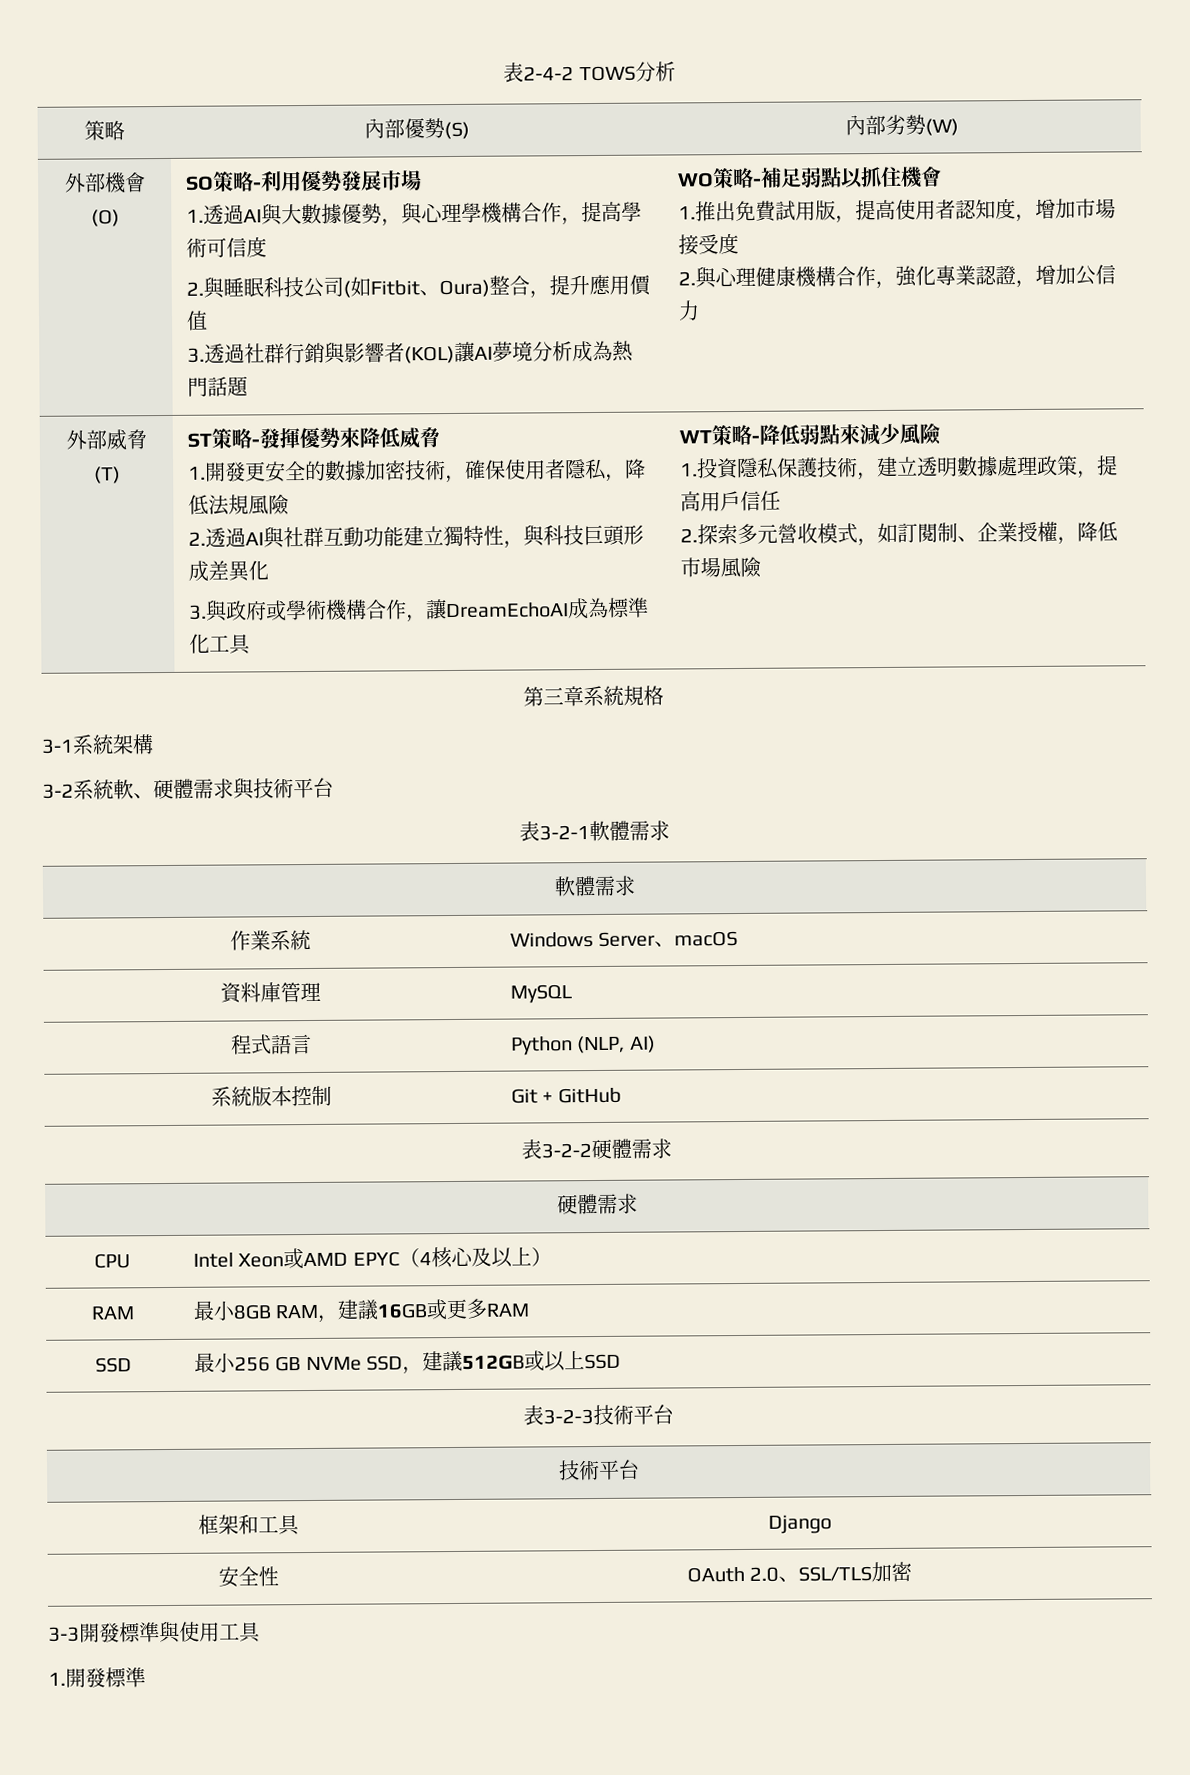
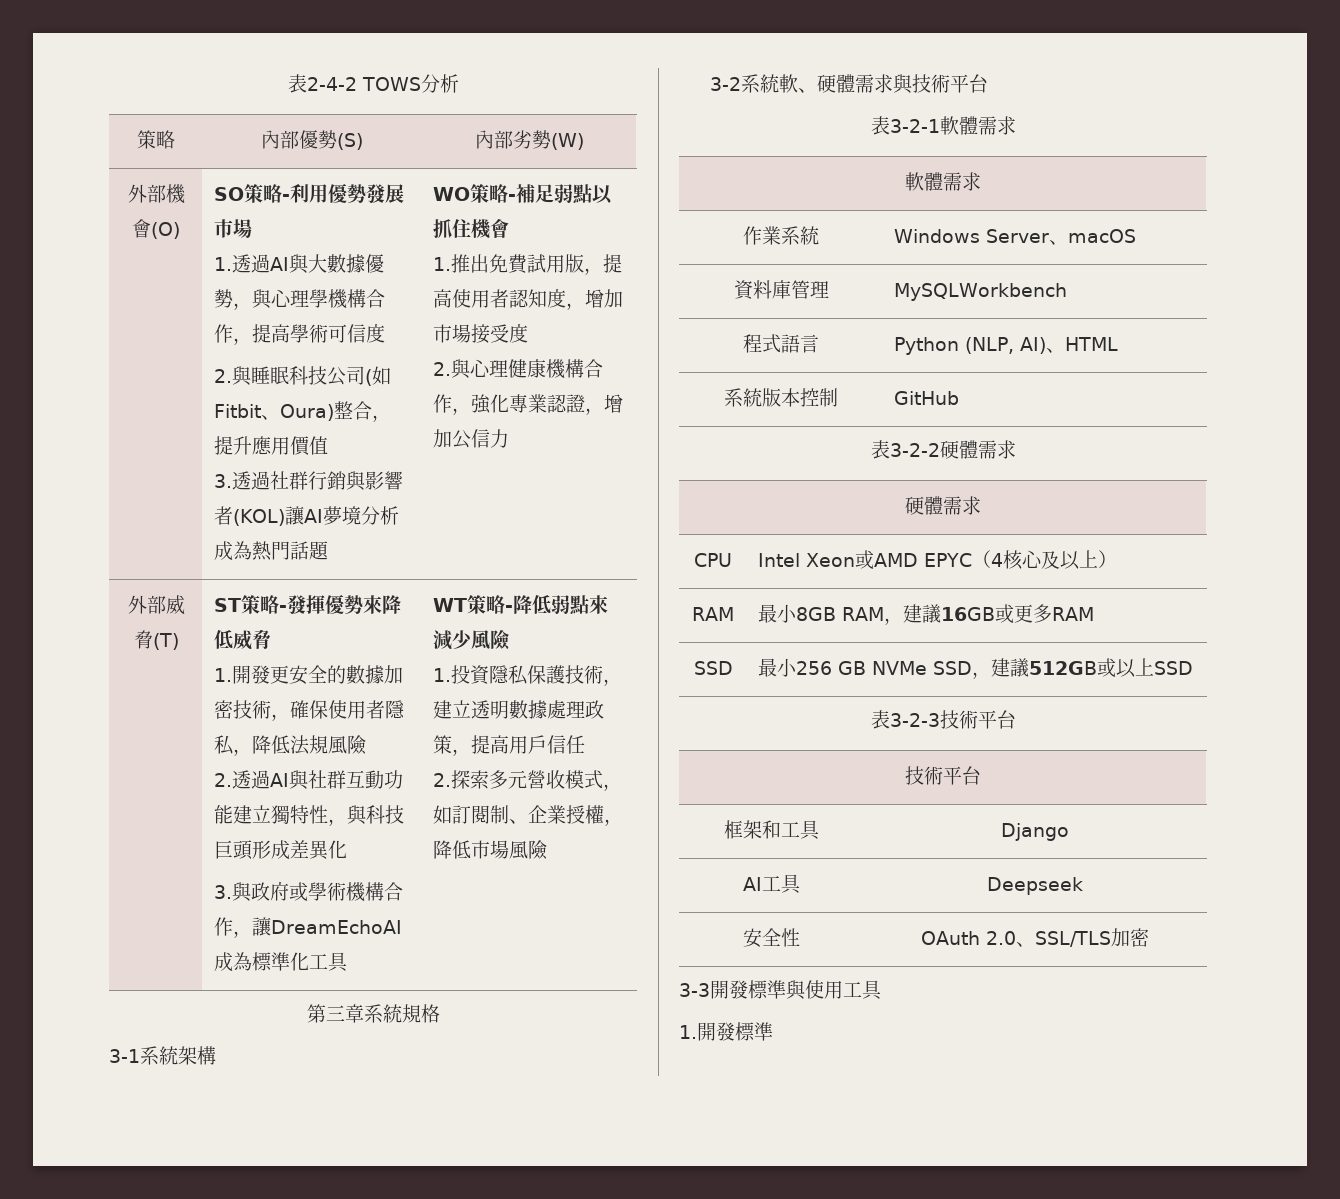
- 資料庫管理 | MySQL
+ 資料庫管理 | MySQLWorkbench
- 程式語言 | Python (NLP, AI)
+ 程式語言 | Python (NLP, AI)、HTML
- 系統版本控制 | Git + GitHub
+ 系統版本控制 | GitHub
+ AI工具 | Deepseek

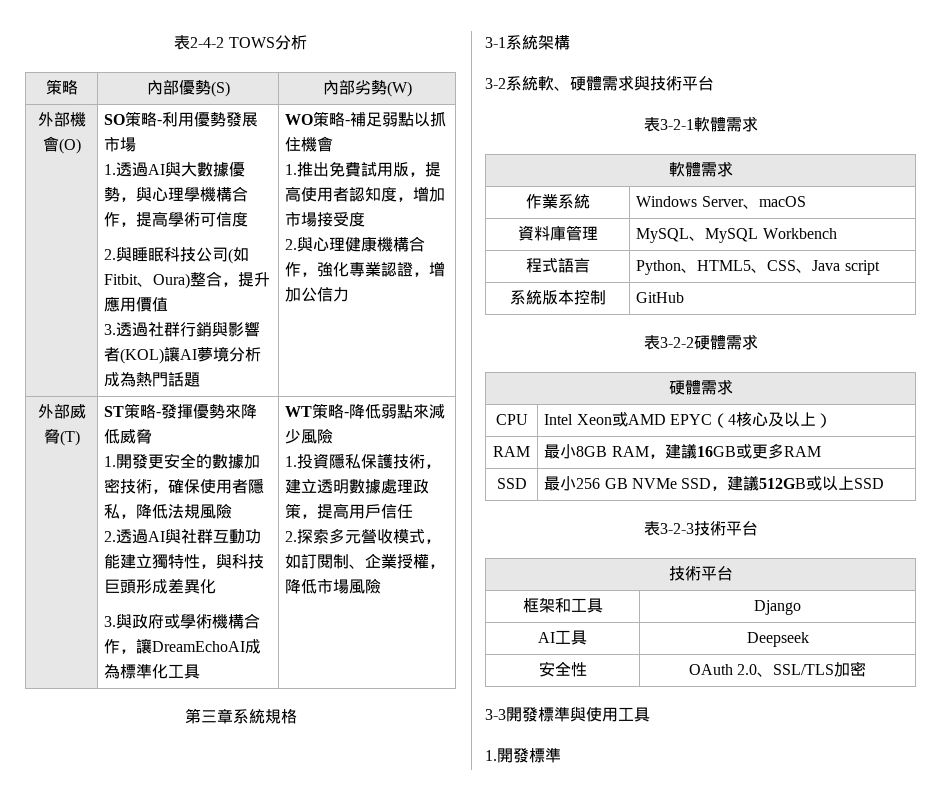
- 資料庫管理 | MySQLWorkbench
+ 資料庫管理 | MySQL、MySQL Workbench
- 程式語言 | Python (NLP, AI)、HTML
+ 程式語言 | Python、HTML5、CSS、Java script

